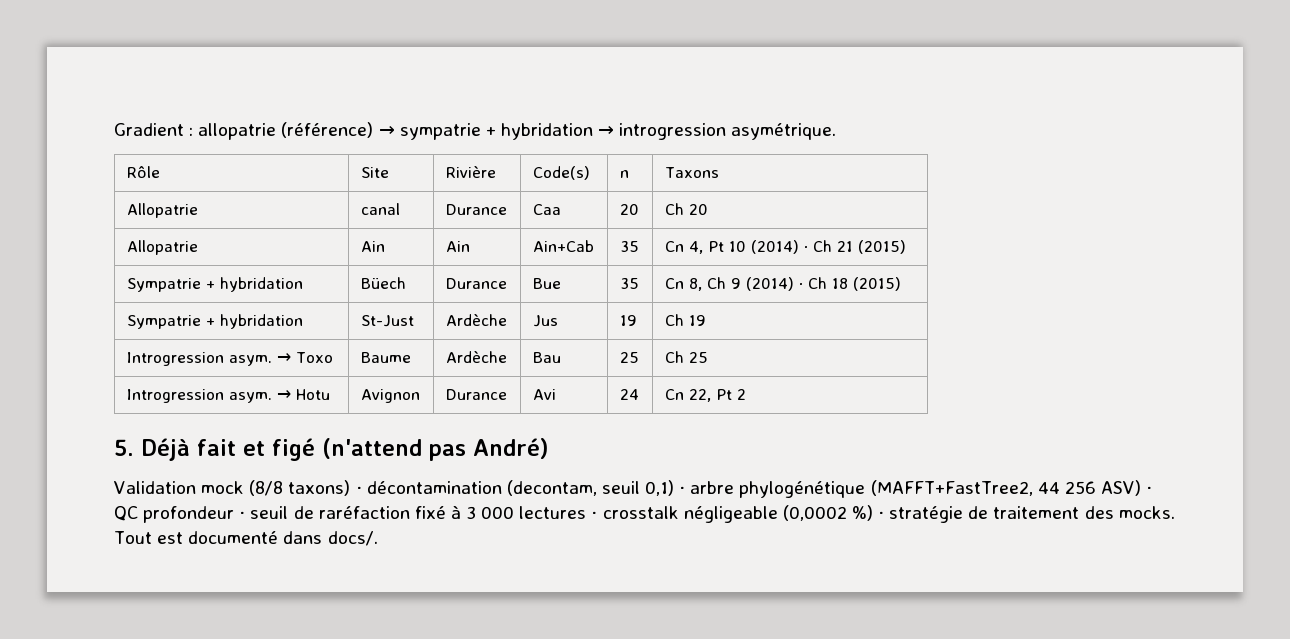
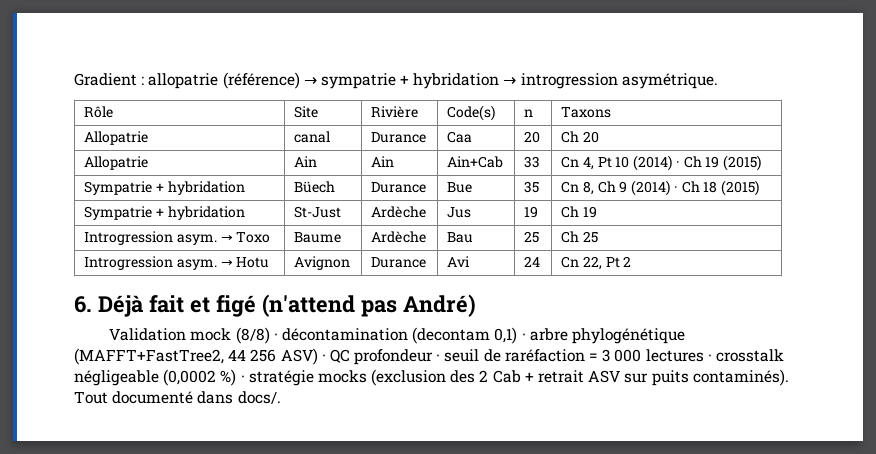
- Allopatrie | Ain | Ain | Ain+Cab | 35 | Cn 4, Pt 10 (2014) · Ch 21 (2015)
+ Allopatrie | Ain | Ain | Ain+Cab | 33 | Cn 4, Pt 10 (2014) · Ch 19 (2015)
- 5. Déjà fait et figé (n'attend pas André)
+ 6. Déjà fait et figé (n'attend pas André)
- Validation mock (8/8 taxons) · décontamination (decontam, seuil 0,1) · arbre phylogénétique (MAFFT+FastTree2, 44 256 ASV) · QC profondeur · seuil de raréfaction fixé à 3 000 lectures · crosstalk négligeable (0,0002 %) · stratégie de traitement des mocks. Tout est documenté dans docs/.
+ Validation mock (8/8) · décontamination (decontam 0,1) · arbre phylogénétique (MAFFT+FastTree2, 44 256 ASV) · QC profondeur · seuil de raréfaction = 3 000 lectures · crosstalk négligeable (0,0002 %) · stratégie mocks (exclusion des 2 Cab + retrait ASV sur puits contaminés). Tout documenté dans docs/.

